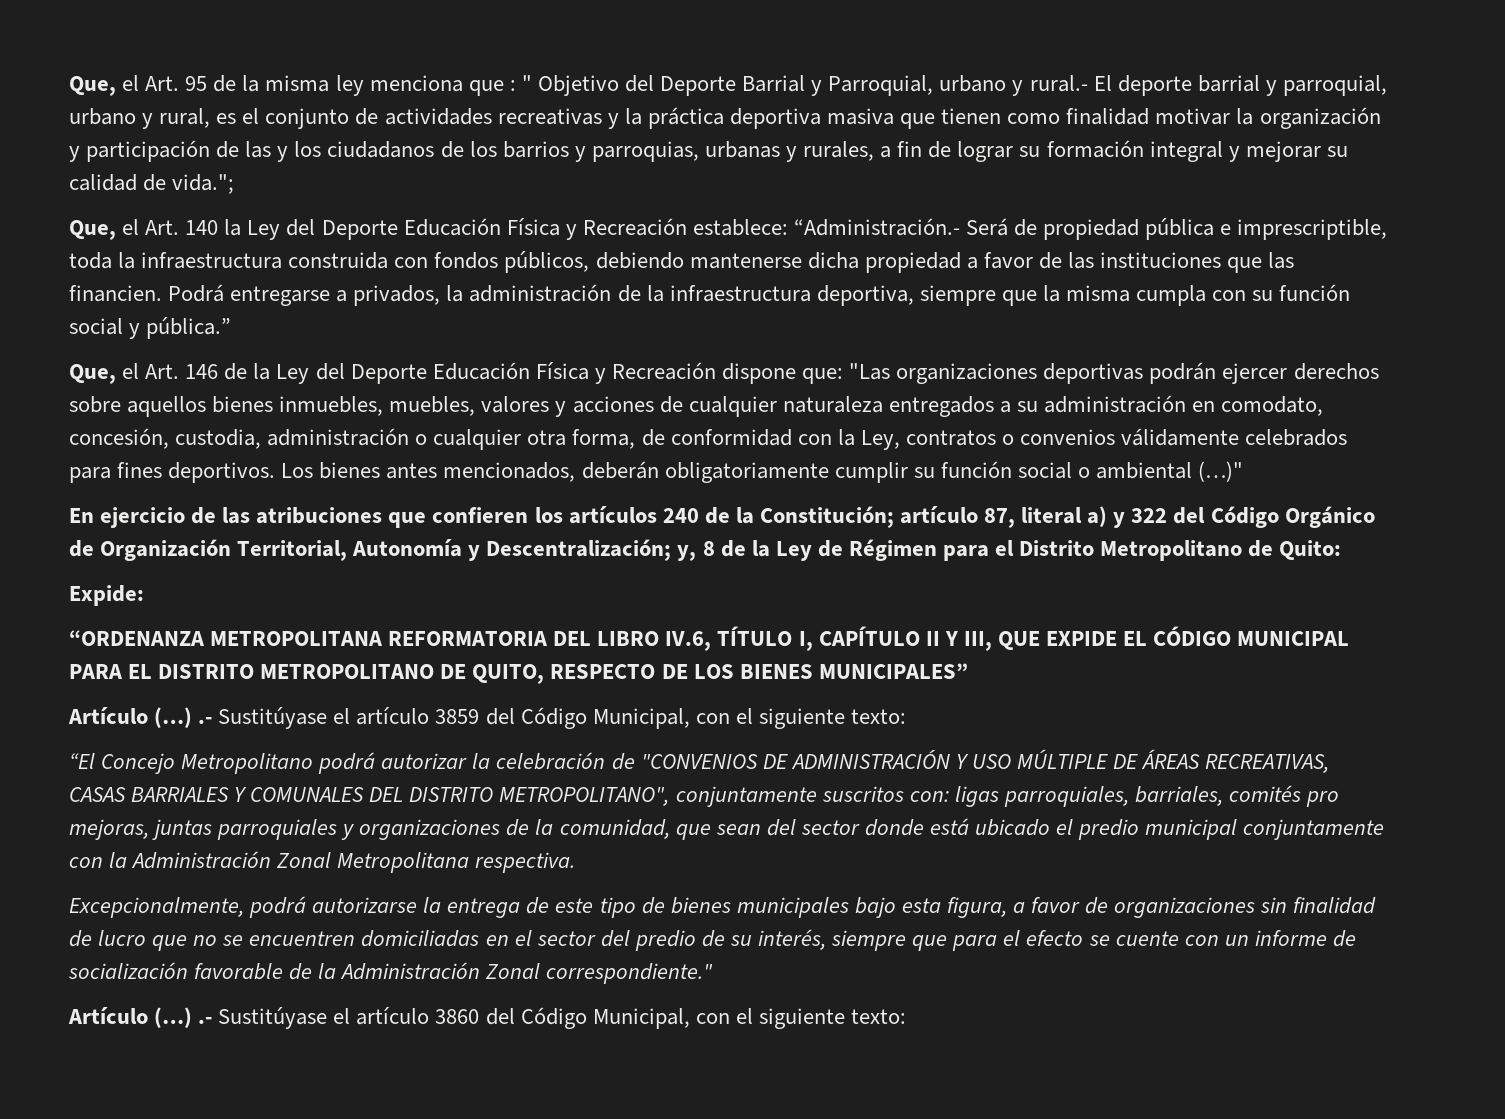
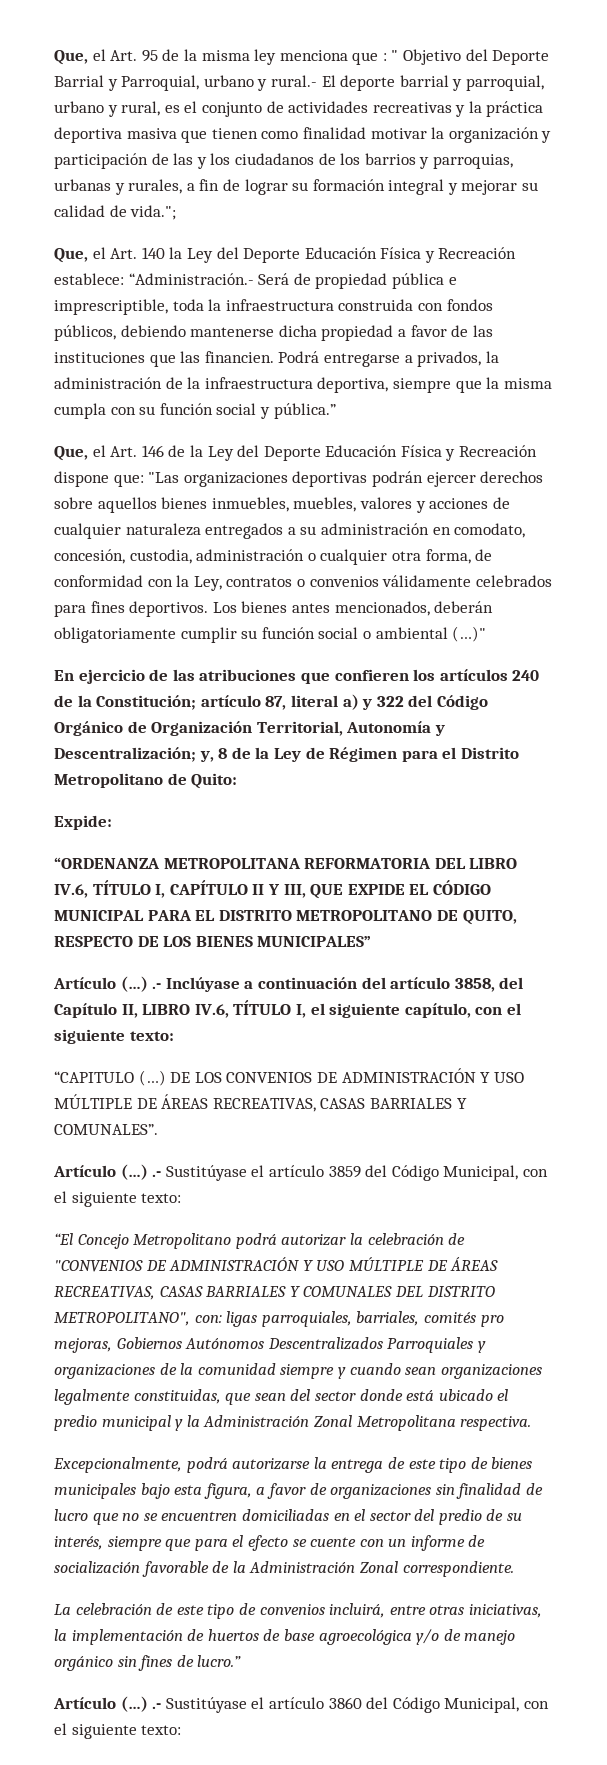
+ Artículo (…) .- Inclúyase a continuación del artículo 3858, del Capítulo II, LIBRO IV.6, TÍTULO I, el siguiente capítulo, con el siguiente texto:
+ “CAPITULO (…) DE LOS CONVENIOS DE ADMINISTRACIÓN Y USO MÚLTIPLE DE ÁREAS RECREATIVAS, CASAS BARRIALES Y COMUNALES”.
- “El Concejo Metropolitano podrá autorizar la celebración de "CONVENIOS DE ADMINISTRACIÓN Y USO MÚLTIPLE DE ÁREAS RECREATIVAS, CASAS BARRIALES Y COMUNALES DEL DISTRITO METROPOLITANO", conjuntamente suscritos con: ligas parroquiales, barriales, comités pro mejoras, juntas parroquiales y organizaciones de la comunidad, que sean del sector donde está ubicado el predio municipal conjuntamente con la Administración Zonal Metropolitana respectiva.
+ “El Concejo Metropolitano podrá autorizar la celebración de "CONVENIOS DE ADMINISTRACIÓN Y USO MÚLTIPLE DE ÁREAS RECREATIVAS, CASAS BARRIALES Y COMUNALES DEL DISTRITO METROPOLITANO", con: ligas parroquiales, barriales, comités pro mejoras, Gobiernos Autónomos Descentralizados Parroquiales y organizaciones de la comunidad siempre y cuando sean organizaciones legalmente constituidas, que sean del sector donde está ubicado el predio municipal y la Administración Zonal Metropolitana respectiva.
- Excepcionalmente, podrá autorizarse la entrega de este tipo de bienes municipales bajo esta figura, a favor de organizaciones sin finalidad de lucro que no se encuentren domiciliadas en el sector del predio de su interés, siempre que para el efecto se cuente con un informe de socialización favorable de la Administración Zonal correspondiente."
+ Excepcionalmente, podrá autorizarse la entrega de este tipo de bienes municipales bajo esta figura, a favor de organizaciones sin finalidad de lucro que no se encuentren domiciliadas en el sector del predio de su interés, siempre que para el efecto se cuente con un informe de socialización favorable de la Administración Zonal correspondiente.
+ La celebración de este tipo de convenios incluirá, entre otras iniciativas, la implementación de huertos de base agroecológica y/o de manejo orgánico sin fines de lucro.”

